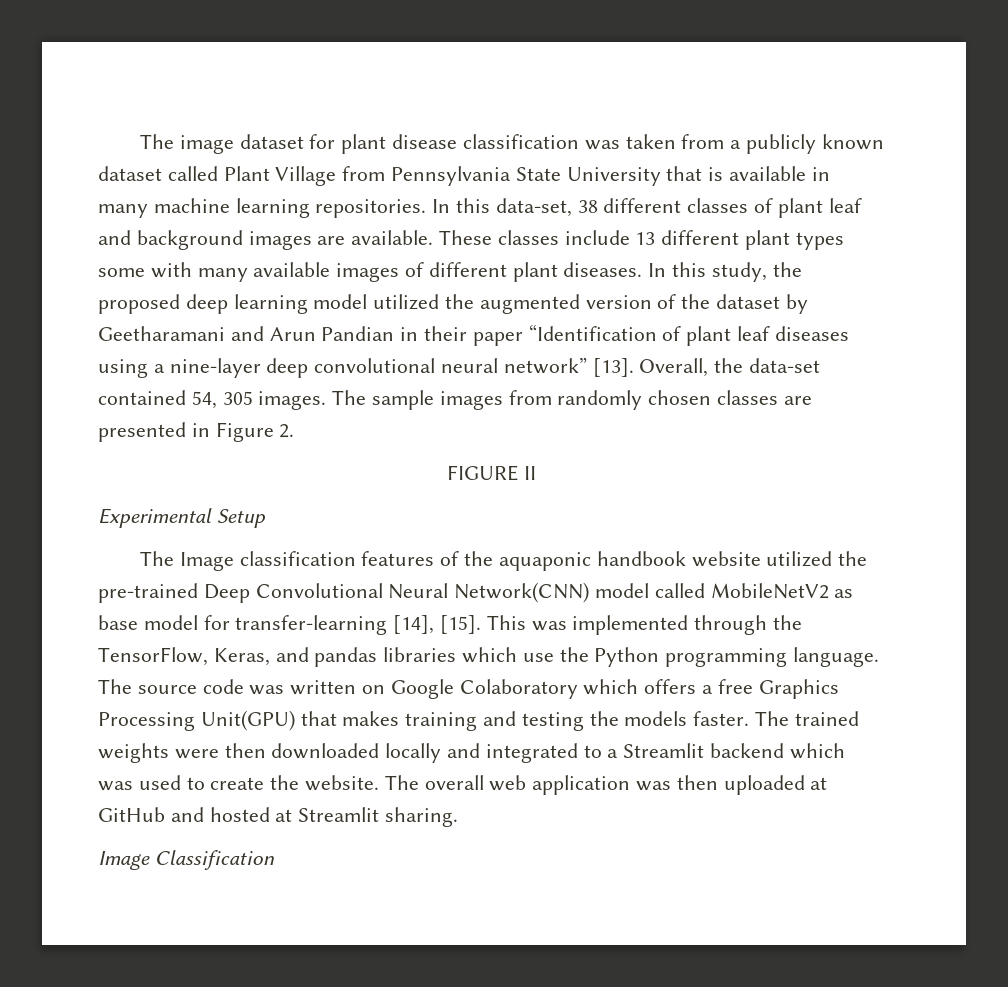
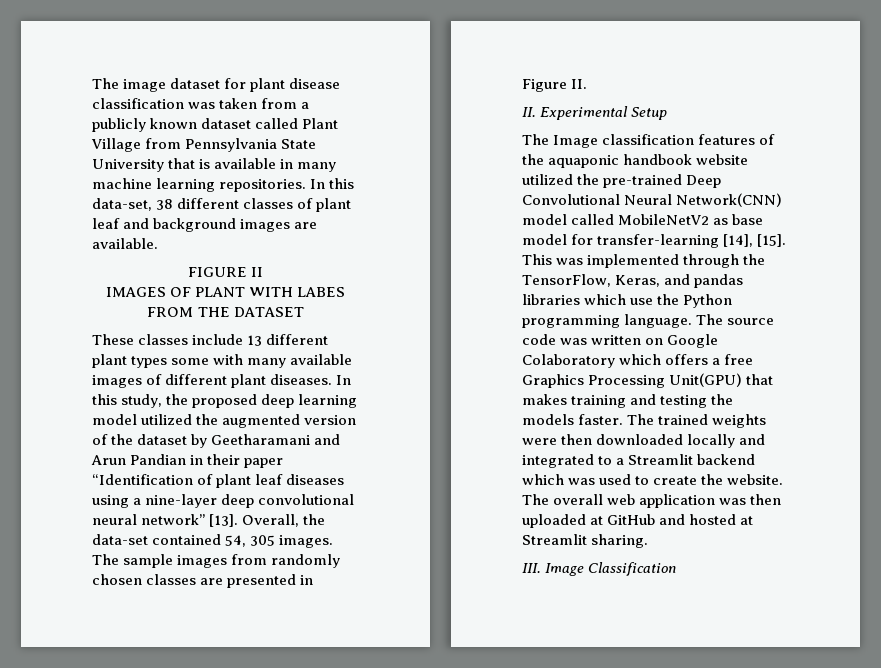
- In this data-set, 38 different classes of plant leaf and background images are available. These classes include 13 different plant types some with many available images of different plant diseases.
+ In this data-set, 38 different classes of plant leaf and background images are available.
+ FIGURE II
+ IMAGES OF PLANT WITH LABES FROM THE DATASET
+ These classes include 13 different plant types some with many available images of different plant diseases.
- The sample images from randomly chosen classes are presented in Figure 2.
- FIGURE II
- Experimental Setup
+ The sample images from randomly chosen classes are presented in Figure II.
+ II. Experimental Setup
- Image Classification
+ III. Image Classification

